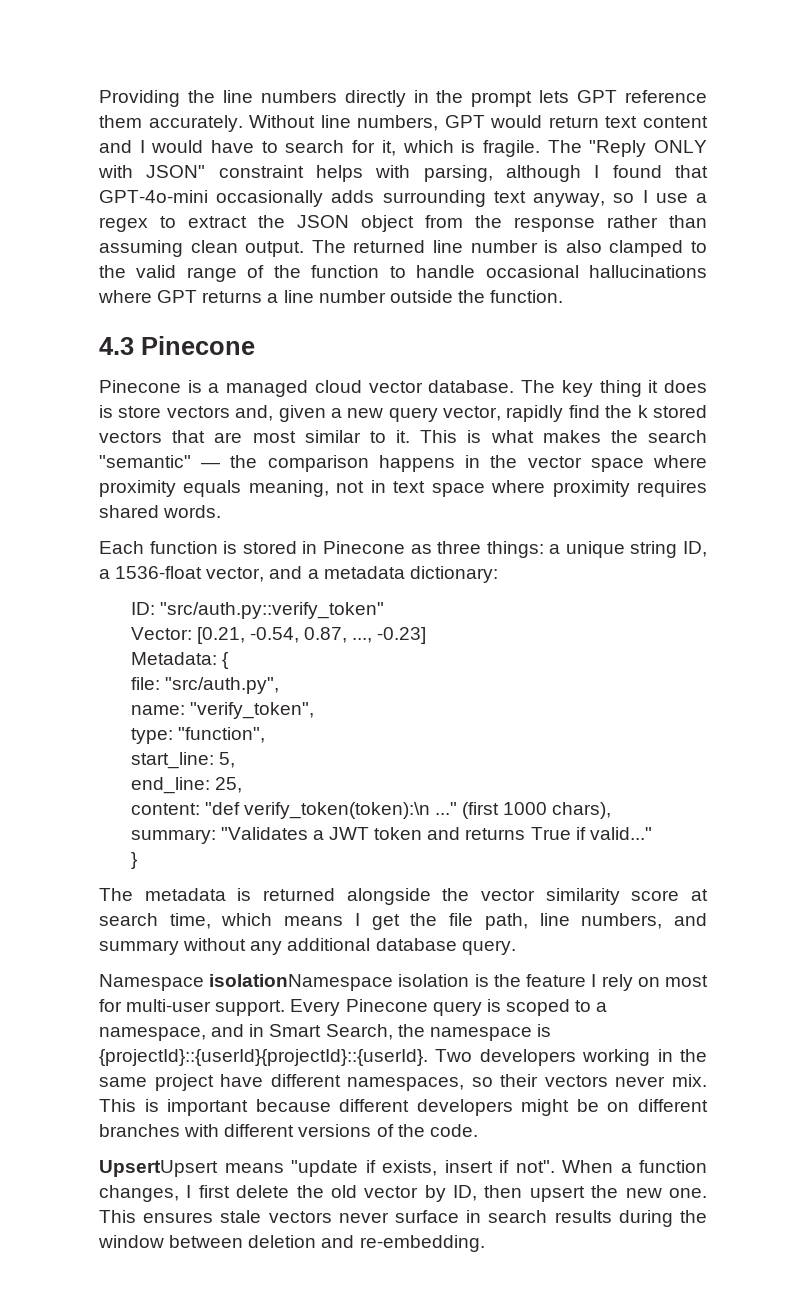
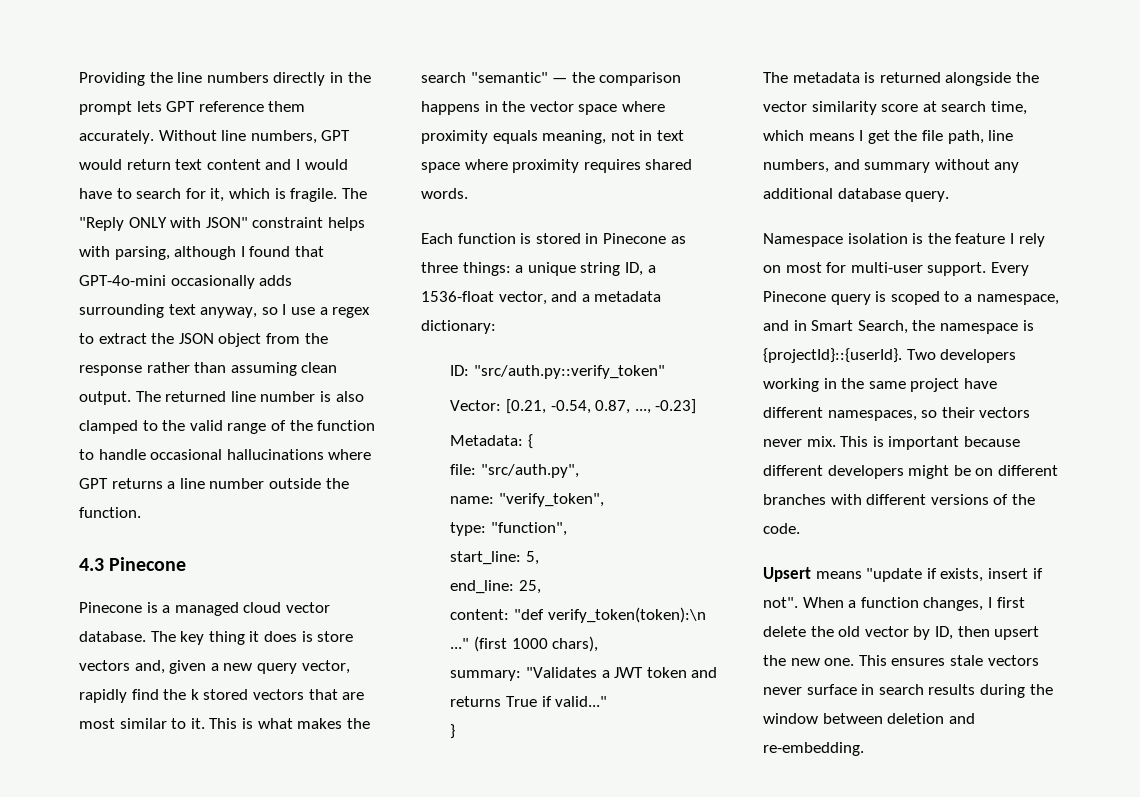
- Namespace isolationNamespace isolation is the feature I rely on most for multi-user support.
+ Namespace isolation is the feature I rely on most for multi-user support.
- Every Pinecone query is scoped to a namespace, and in Smart Search, the namespace is {projectId}::{userId}{projectId}::{userId}.
+ Every Pinecone query is scoped to a namespace, and in Smart Search, the namespace is {projectId}::{userId}.
- UpsertUpsert means "update if exists, insert if not".
+ Upsert means "update if exists, insert if not".

